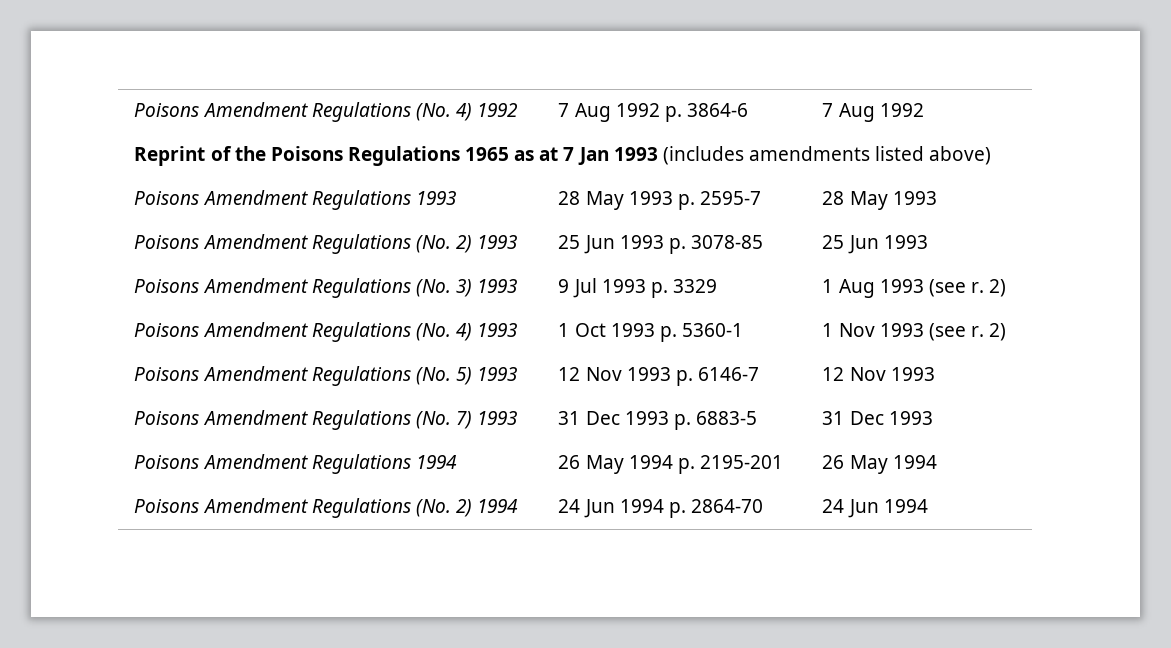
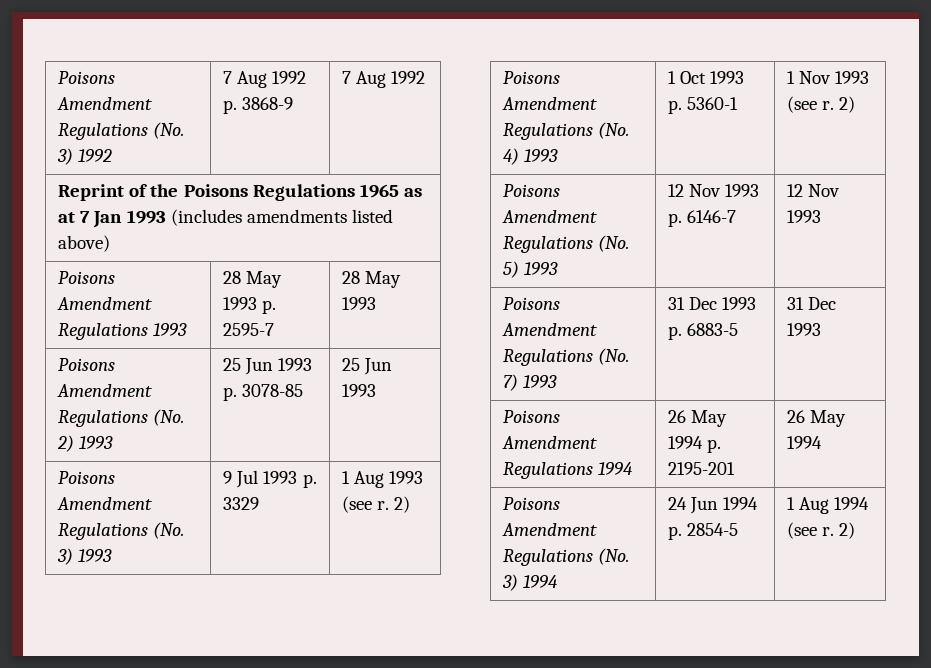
- Poisons Amendment Regulations (No. 4) 1992 | 7 Aug 1992 p. 3864-6 | 7 Aug 1992
+ Poisons Amendment Regulations (No. 3) 1992 | 7 Aug 1992 p. 3868-9 | 7 Aug 1992
- Poisons Amendment Regulations (No. 2) 1994 | 24 Jun 1994 p. 2864-70 | 24 Jun 1994
+ Poisons Amendment Regulations (No. 3) 1994 | 24 Jun 1994 p. 2854-5 | 1 Aug 1994 (see r. 2)

